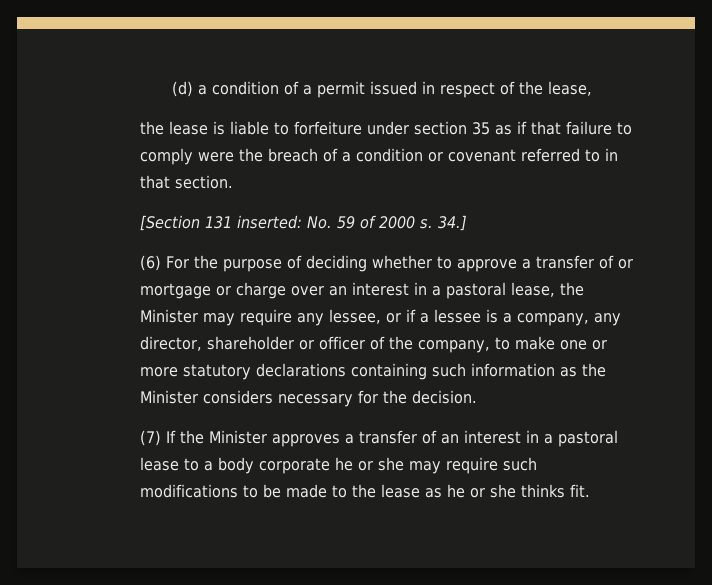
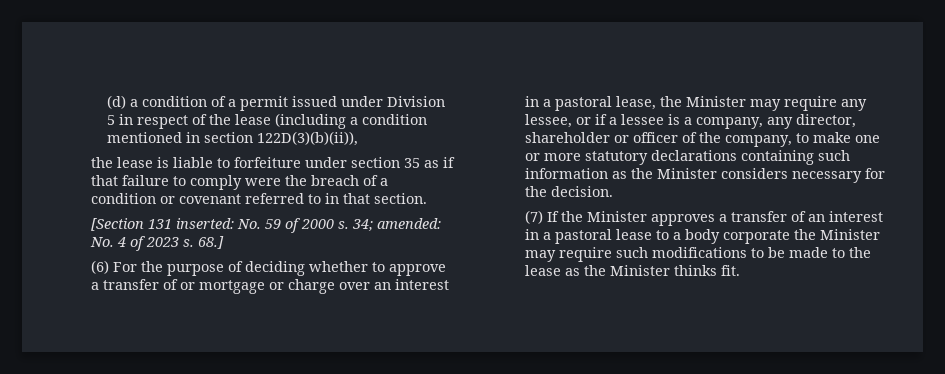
- (d) a condition of a permit issued in respect of the lease,
+ (d) a condition of a permit issued under Division 5 in respect of the lease (including a condition mentioned in section 122D(3)(b)(ii)),
- 34.]
+ 34; amended: No. 4 of 2023 s. 68.]
- (7) If the Minister approves a transfer of an interest in a pastoral lease to a body corporate he or she may require such modifications to be made to the lease as he or she thinks fit.
+ (7) If the Minister approves a transfer of an interest in a pastoral lease to a body corporate the Minister may require such modifications to be made to the lease as the Minister thinks fit.

